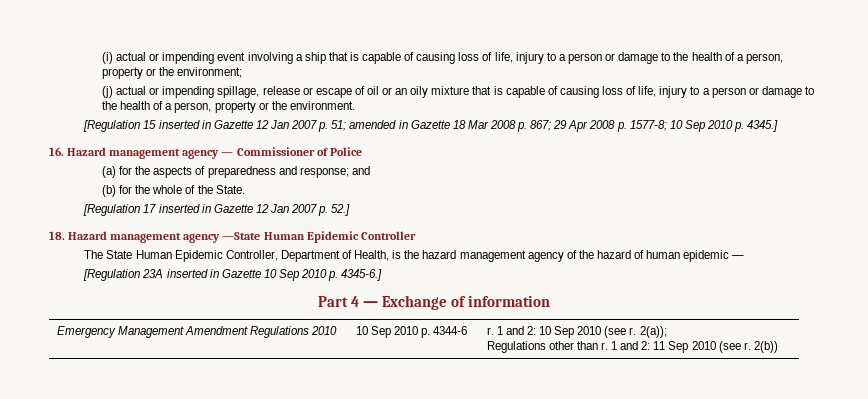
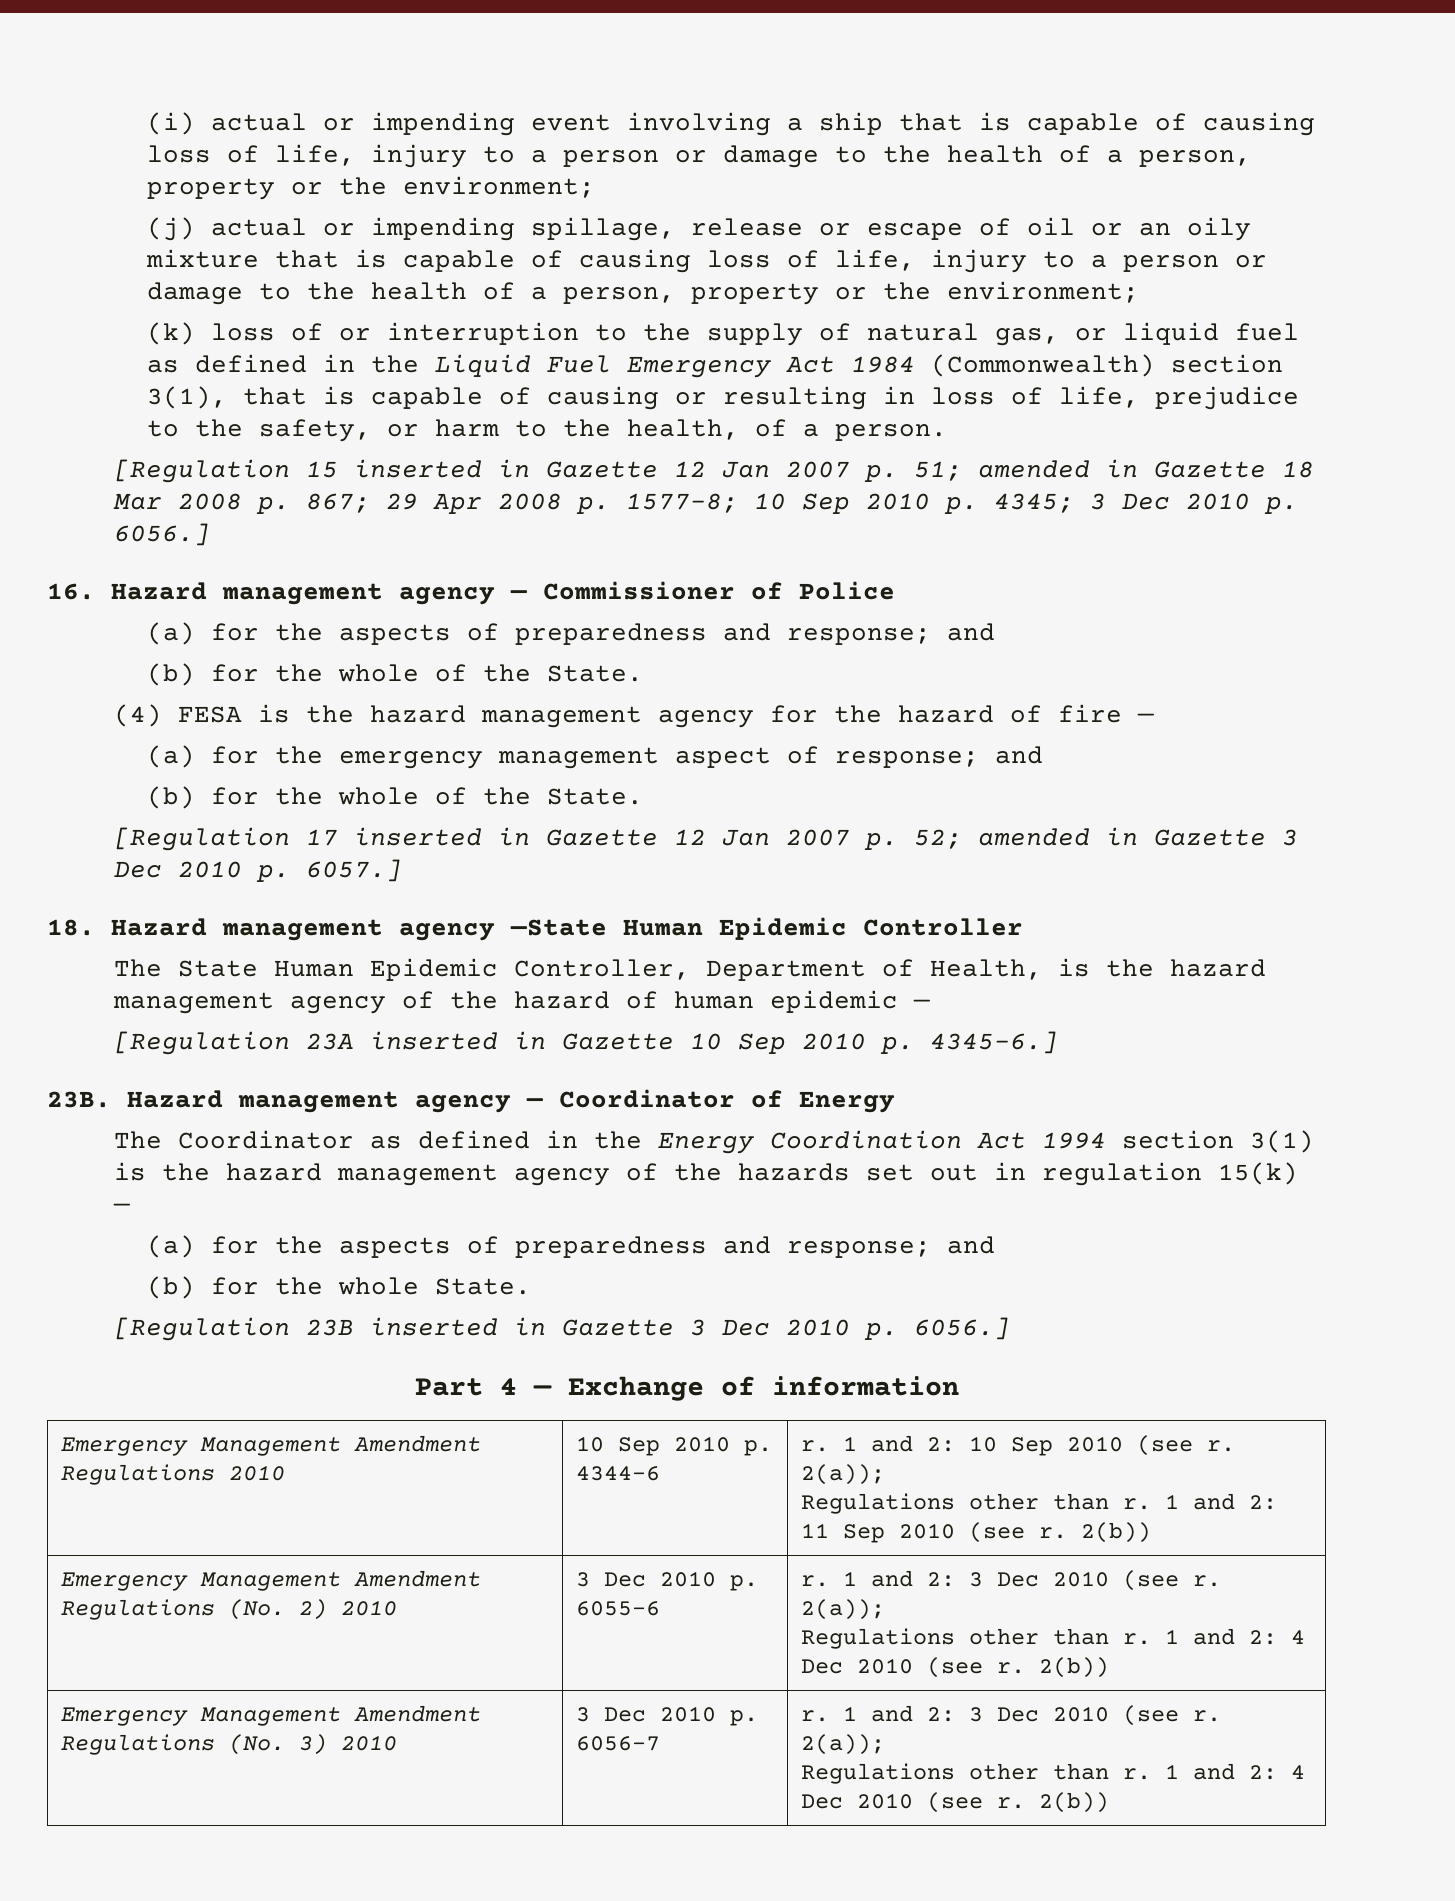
- (j) actual or impending spillage, release or escape of oil or an oily mixture that is capable of causing loss of life, injury to a person or damage to the health of a person, property or the environment.
+ (j) actual or impending spillage, release or escape of oil or an oily mixture that is capable of causing loss of life, injury to a person or damage to the health of a person, property or the environment;
+ (k) loss of or interruption to the supply of natural gas, or liquid fuel as defined in the Liquid Fuel Emergency Act 1984 (Commonwealth) section 3(1), that is capable of causing or resulting in loss of life, prejudice to the safety, or harm to the health, of a person.
- [Regulation 15 inserted in Gazette 12 Jan 2007 p. 51; amended in Gazette 18 Mar 2008 p. 867; 29 Apr 2008 p. 1577-8; 10 Sep 2010 p. 4345.]
+ [Regulation 15 inserted in Gazette 12 Jan 2007 p. 51; amended in Gazette 18 Mar 2008 p. 867; 29 Apr 2008 p. 1577-8; 10 Sep 2010 p. 4345; 3 Dec 2010 p. 6056.]
+ (4) FESA is the hazard management agency for the hazard of fire —
+ (a) for the emergency management aspect of response; and
+ (b) for the whole of the State.
- [Regulation 17 inserted in Gazette 12 Jan 2007 p. 52.]
+ [Regulation 17 inserted in Gazette 12 Jan 2007 p. 52; amended in Gazette 3 Dec 2010 p. 6057.]
+ 23B. Hazard management agency — Coordinator of Energy
+ The Coordinator as defined in the Energy Coordination Act 1994 section 3(1) is the hazard management agency of the hazards set out in regulation 15(k) —
+ (a) for the aspects of preparedness and response; and
+ (b) for the whole State.
+ [Regulation 23B inserted in Gazette 3 Dec 2010 p. 6056.]
+ Emergency Management Amendment Regulations (No. 2) 2010 | 3 Dec 2010 p. 6055-6 | r. 1 and 2: 3 Dec 2010 (see r. 2(a));
+ Regulations other than r. 1 and 2: 4 Dec 2010 (see r. 2(b))
+ Emergency Management Amendment Regulations (No. 3) 2010 | 3 Dec 2010 p. 6056-7 | r. 1 and 2: 3 Dec 2010 (see r. 2(a));
+ Regulations other than r. 1 and 2: 4 Dec 2010 (see r. 2(b))

